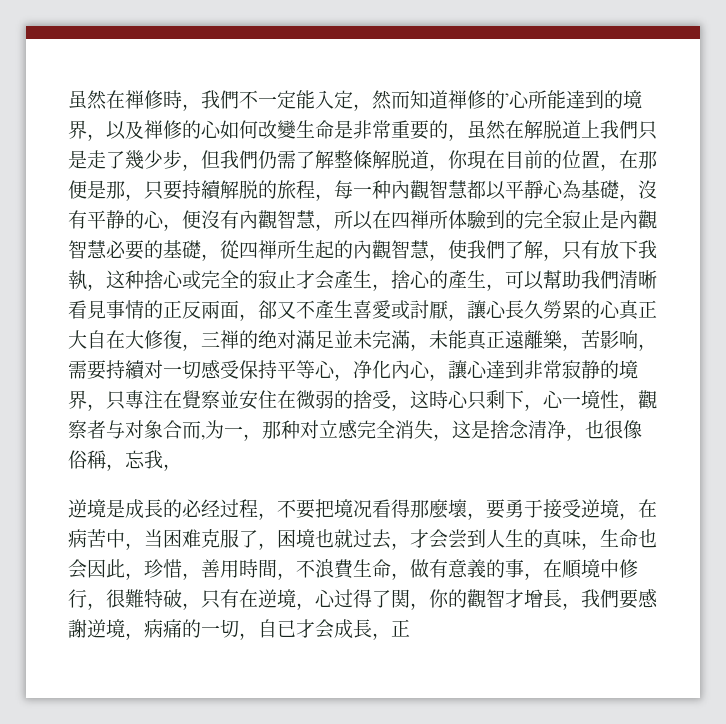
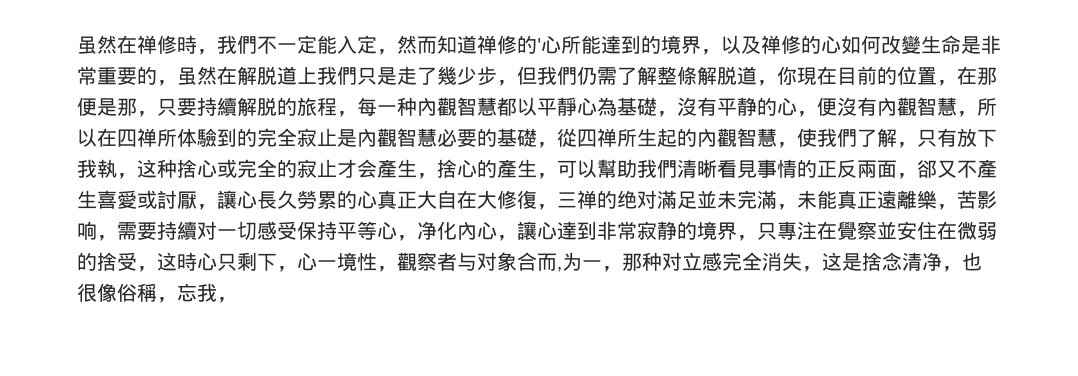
- 逆境是成長的必经过程，不要把境况看得那麼壞，要勇于接受逆境，在病苦中，当困难克服了，困境也就过去，才会尝到人生的真味，生命也会因此，珍惜，善用時間，不浪費生命，做有意義的事，在順境中修行，很難特破，只有在逆境，心过得了関，你的觀智才增長，我們要感謝逆境，病痛的一切，自已才会成長，正

